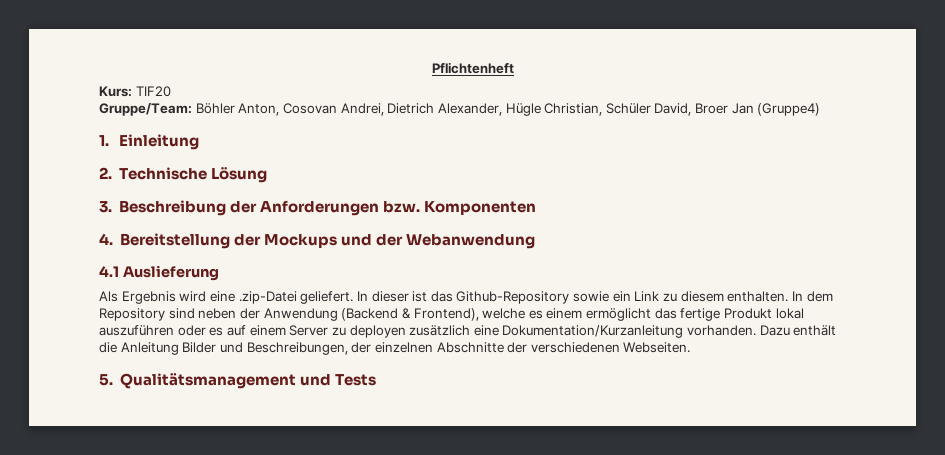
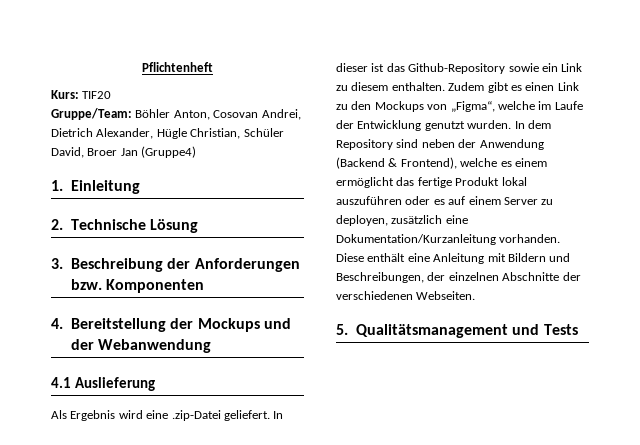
+ Zudem gibt es einen Link zu den Mockups von „Figma“, welche im Laufe der Entwicklung genutzt wurden.
- In dem Repository sind neben der Anwendung (Backend & Frontend), welche es einem ermöglicht das fertige Produkt lokal auszuführen oder es auf einem Server zu deployen zusätzlich eine Dokumentation/Kurzanleitung vorhanden.
+ In dem Repository sind neben der Anwendung (Backend & Frontend), welche es einem ermöglicht das fertige Produkt lokal auszuführen oder es auf einem Server zu deployen, zusätzlich eine Dokumentation/Kurzanleitung vorhanden.
- Dazu enthält die Anleitung Bilder und Beschreibungen, der einzelnen Abschnitte der verschiedenen Webseiten.
+ Diese enthält eine Anleitung mit Bildern und Beschreibungen, der einzelnen Abschnitte der verschiedenen Webseiten.

